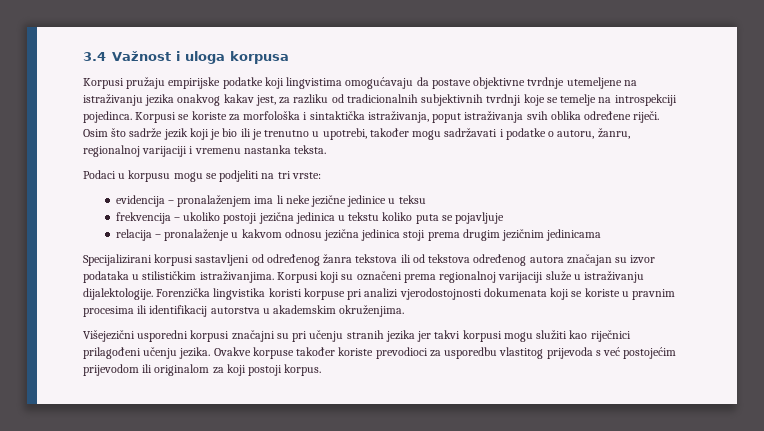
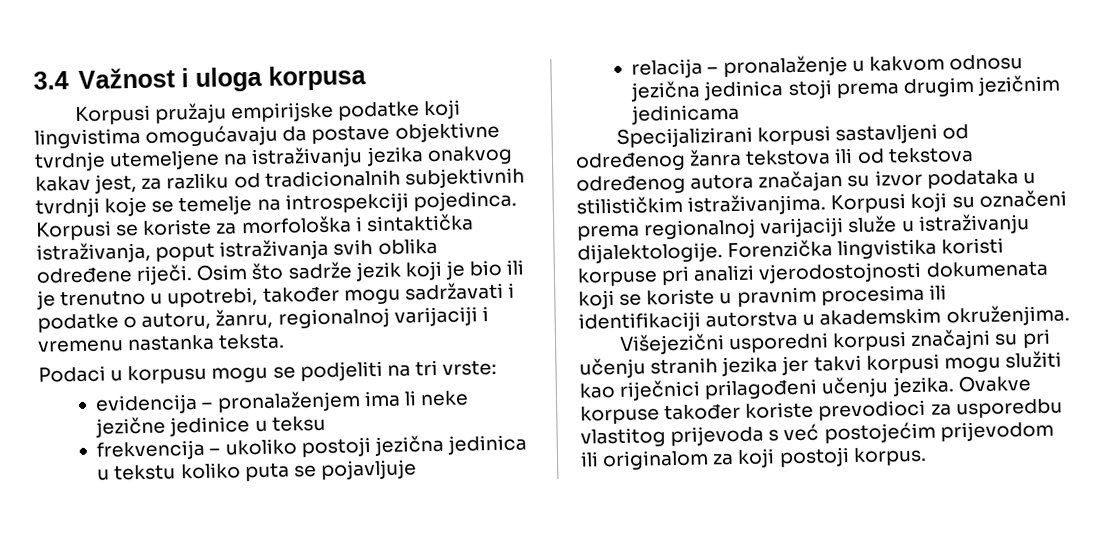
- Forenzička lingvistika koristi korpuse pri analizi vjerodostojnosti dokumenata koji se koriste u pravnim procesima ili identifikacij autorstva u akademskim okruženjima.
+ Forenzička lingvistika koristi korpuse pri analizi vjerodostojnosti dokumenata koji se koriste u pravnim procesima ili identifikaciji autorstva u akademskim okruženjima.

